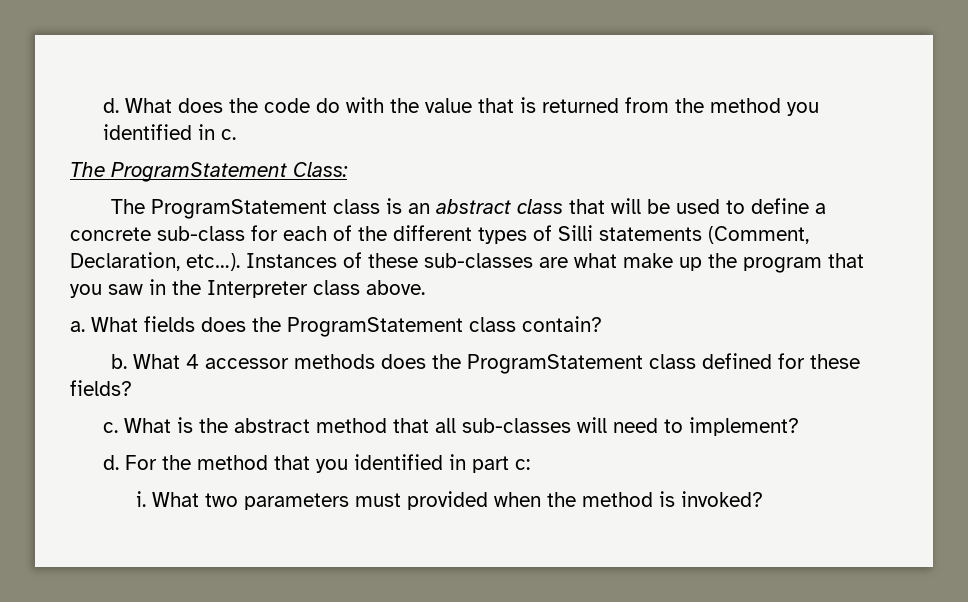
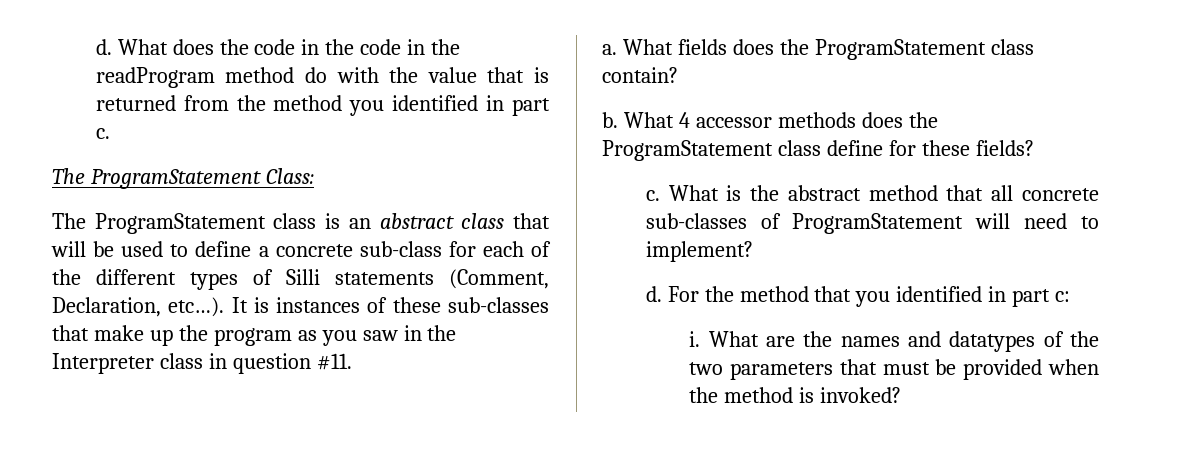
- What does the code do with the value that is returned from the method you identified in c.
+ What does the code in the code in the readProgram method do with the value that is returned from the method you identified in part c.
- Instances of these sub-classes are what make up the program that you saw in the Interpreter class above.
+ It is instances of these sub-classes that make up the program as you saw in the Interpreter class in question #11.
- What 4 accessor methods does the ProgramStatement class defined for these fields?
+ What 4 accessor methods does the ProgramStatement class define for these fields?
- What is the abstract method that all sub-classes will need to implement?
+ What is the abstract method that all concrete sub-classes of ProgramStatement will need to implement?
- What two parameters must provided when the method is invoked?
+ What are the names and datatypes of the two parameters that must be provided when the method is invoked?

